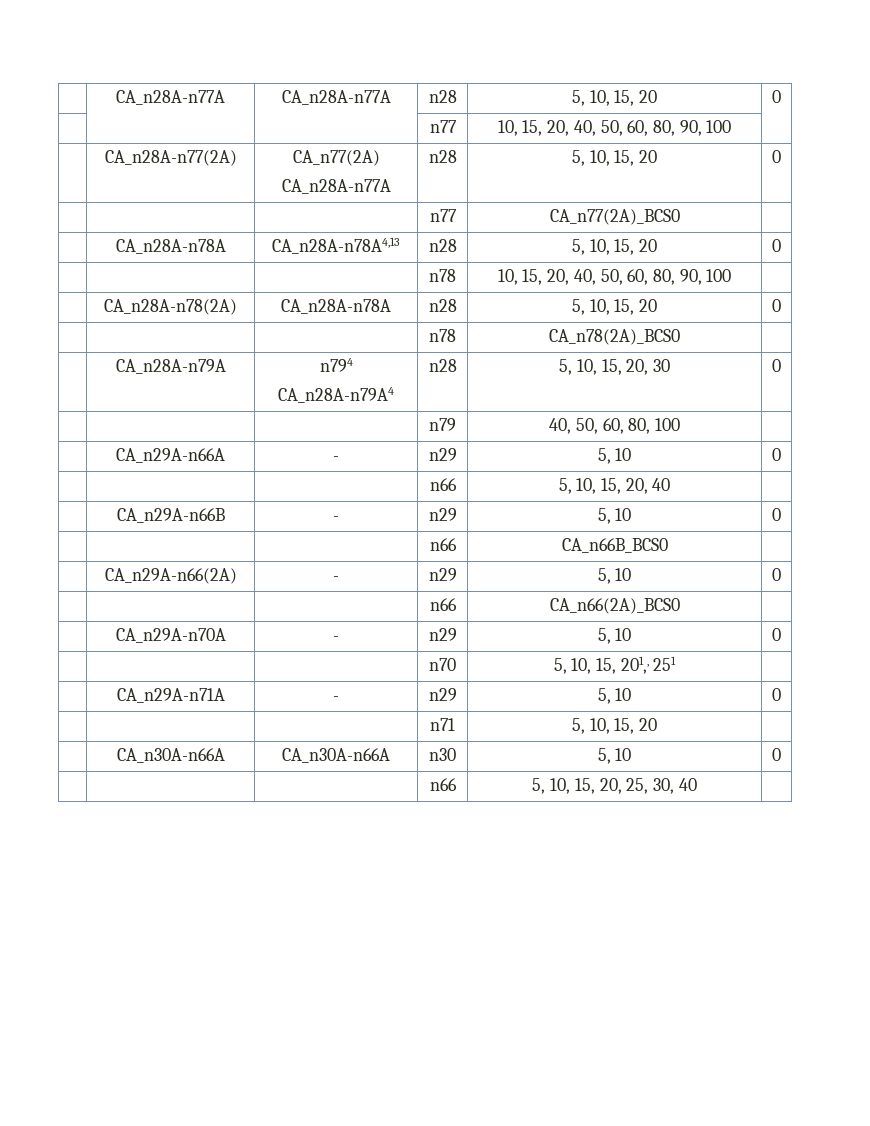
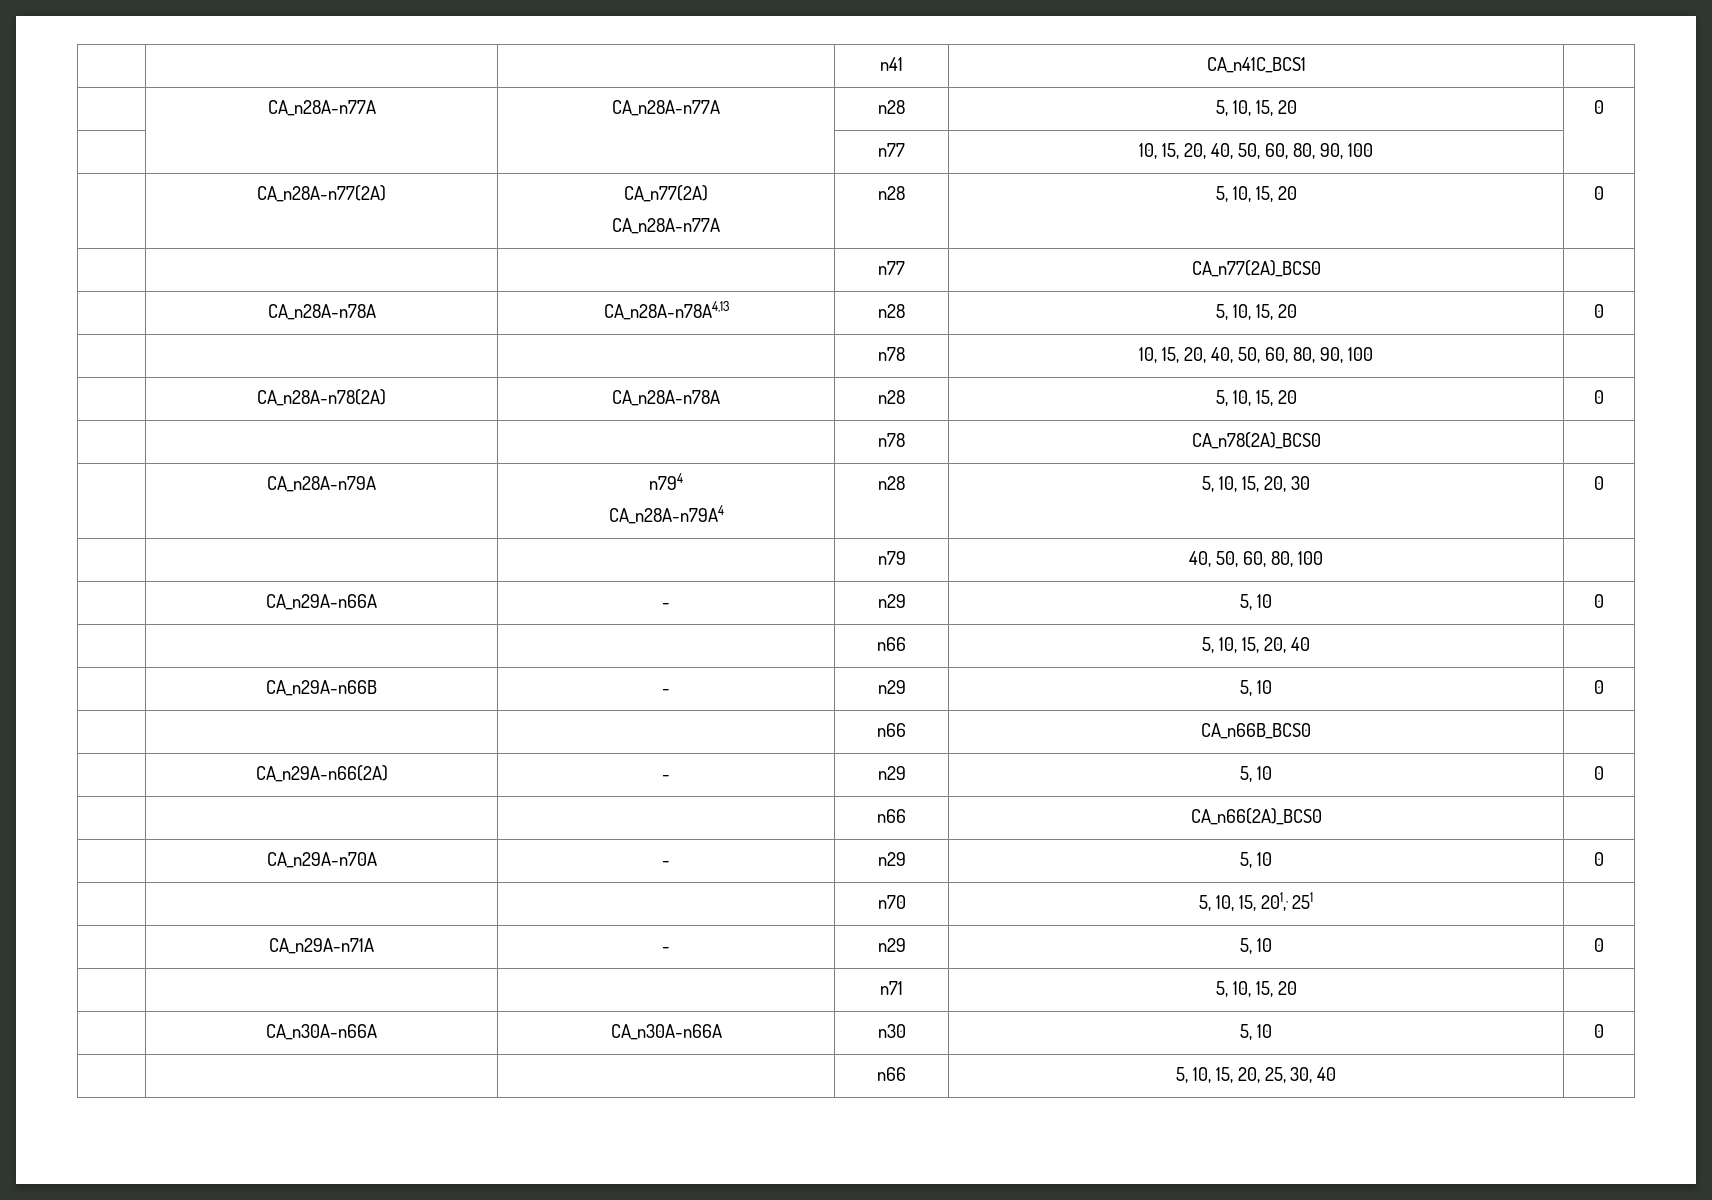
+ | | | n41 | CA_n41C_BCS1 |

